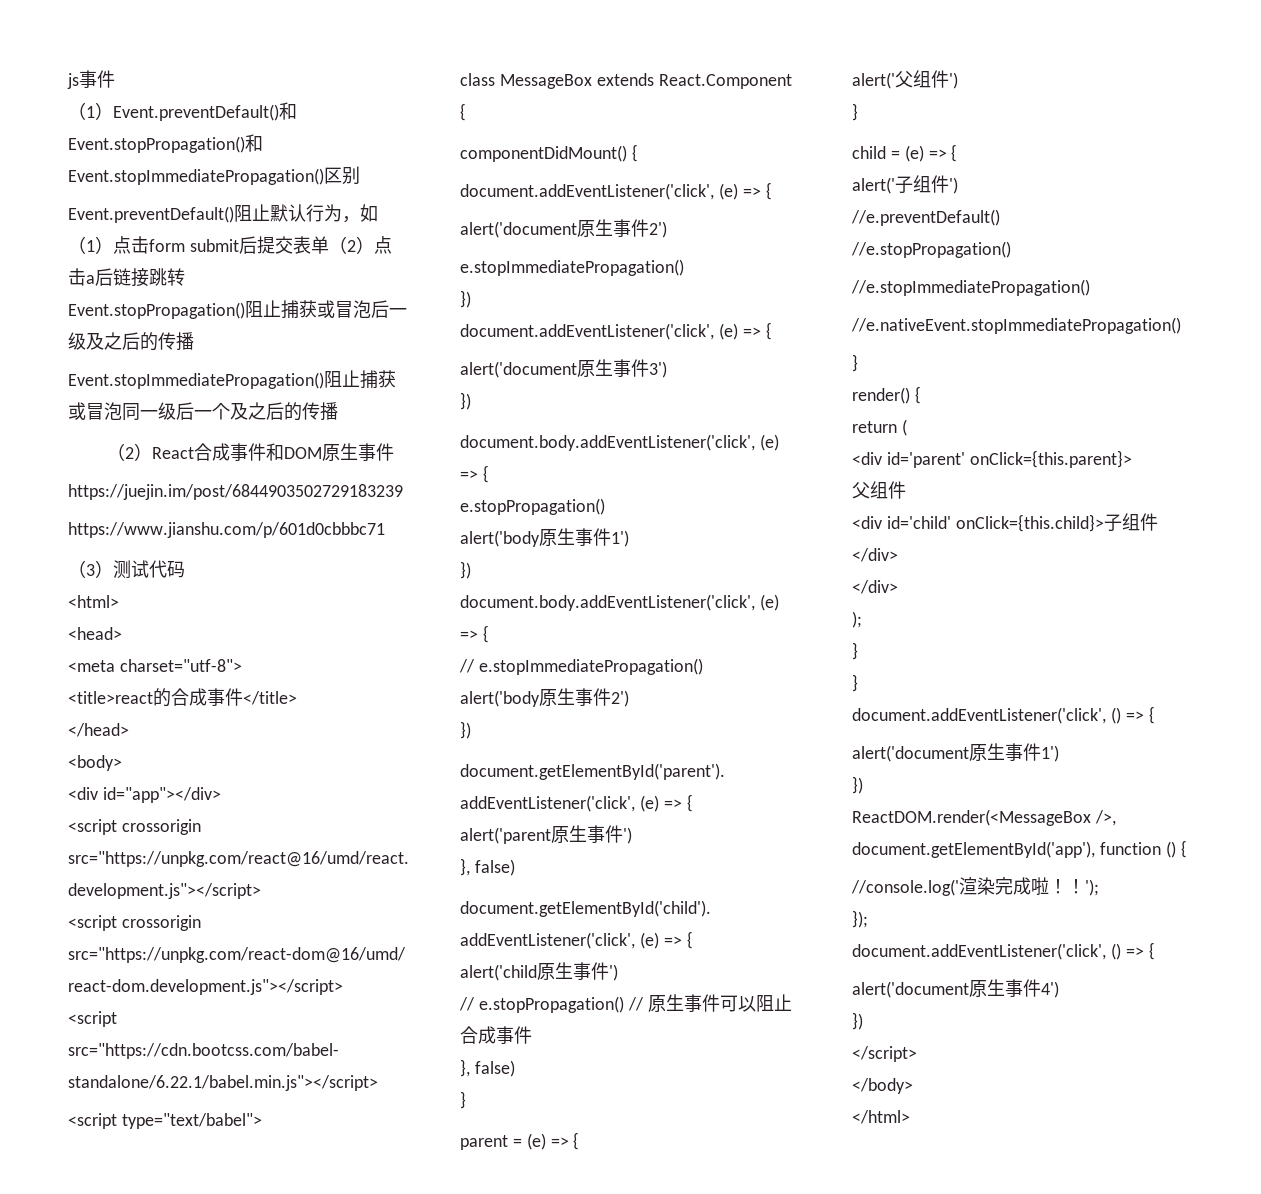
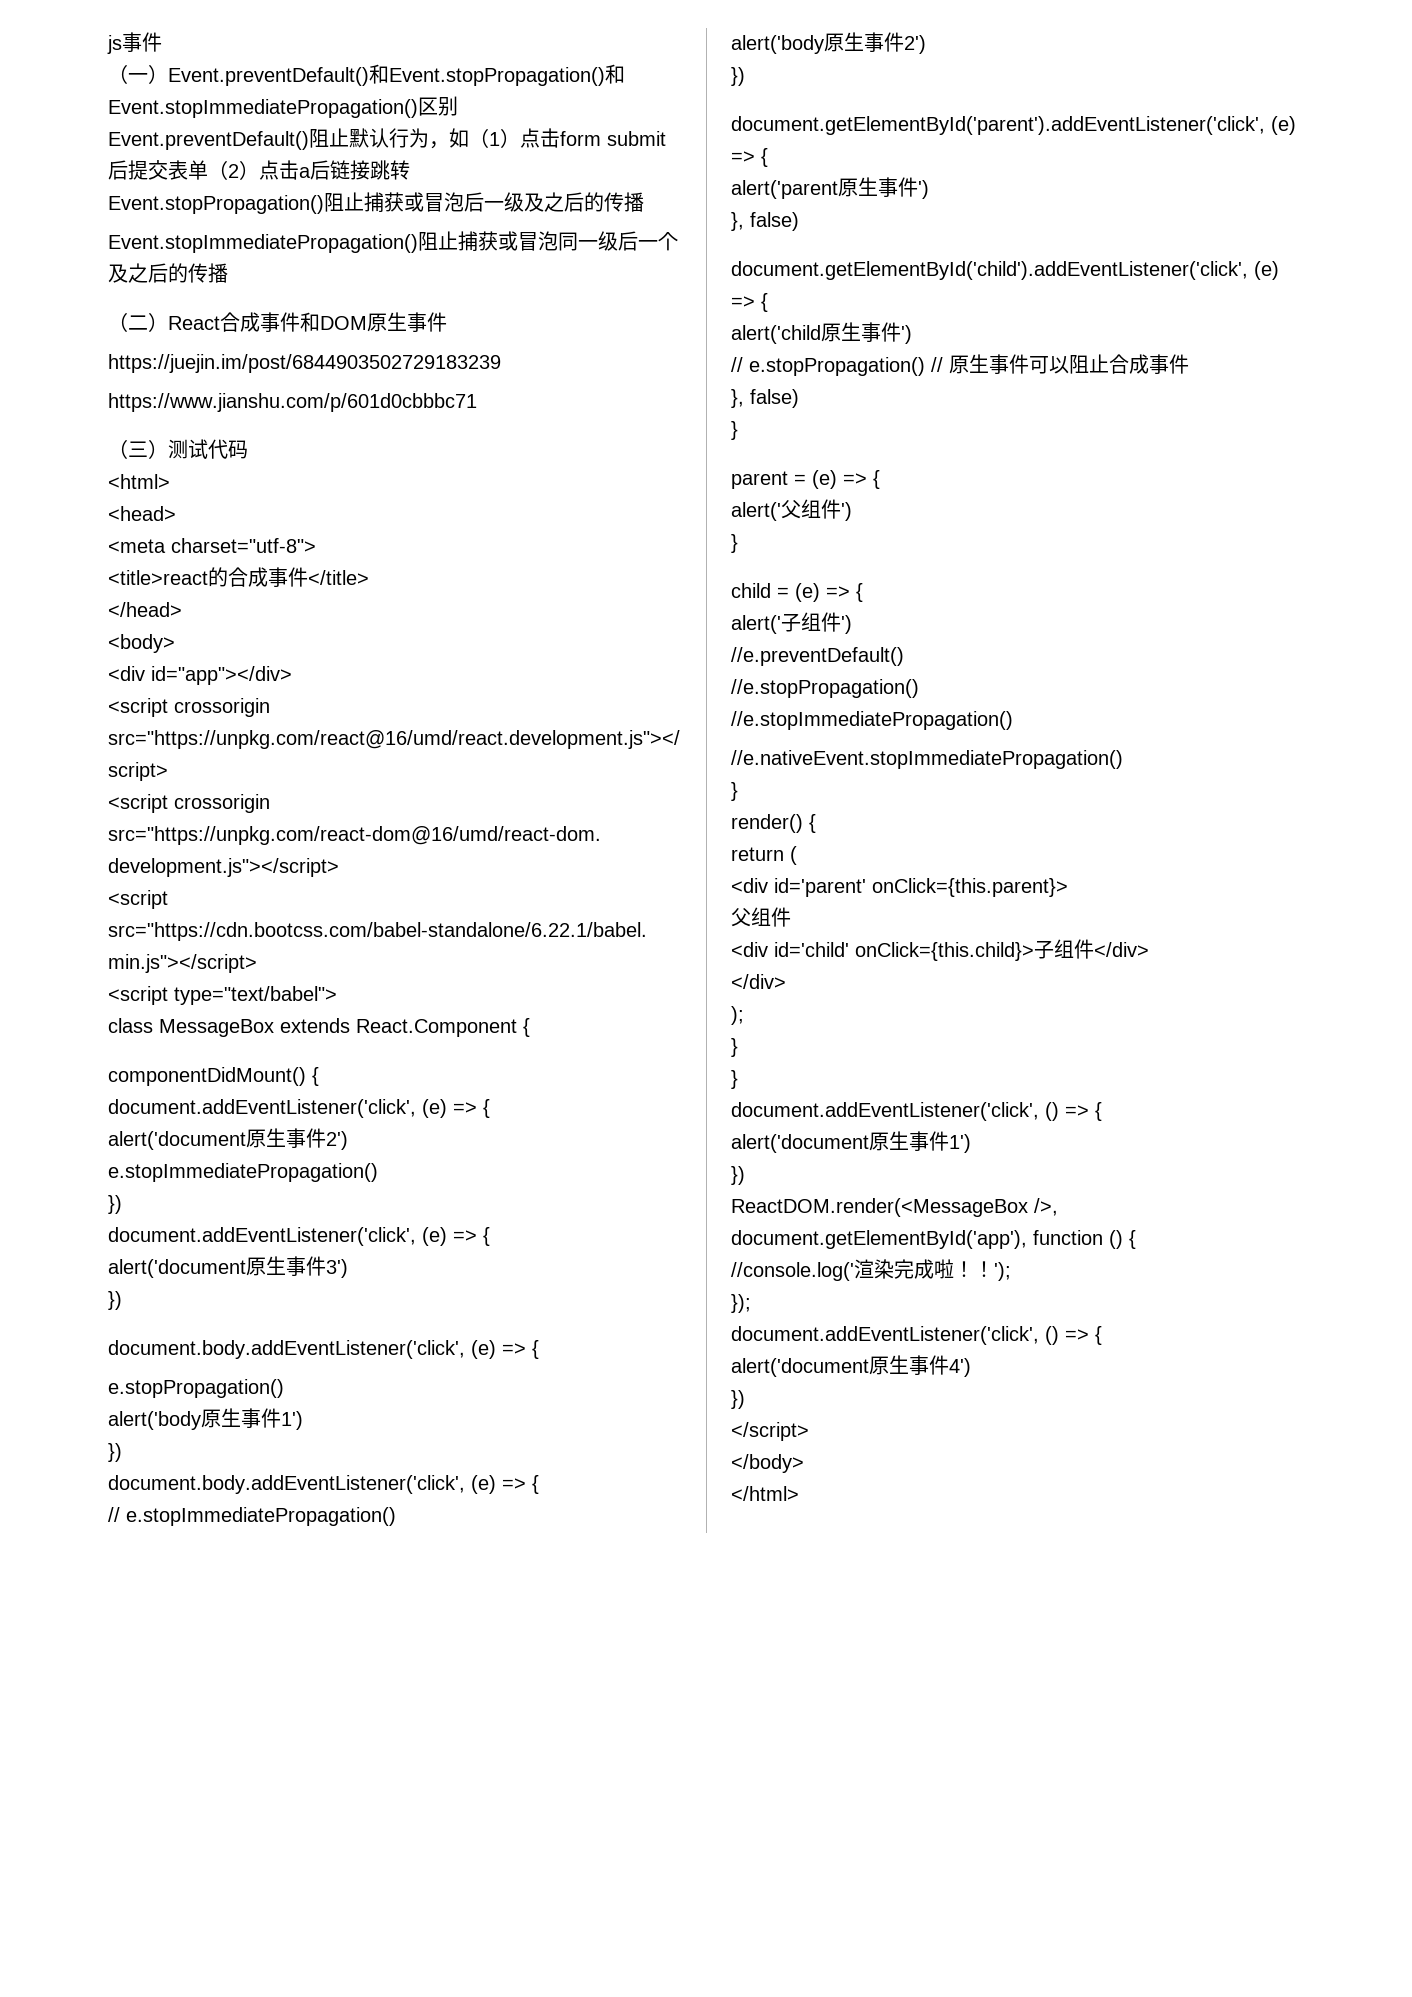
- （1）Event.preventDefault()和Event.stopPropagation()和Event.stopImmediatePropagation()区别
+ （一）Event.preventDefault()和Event.stopPropagation()和Event.stopImmediatePropagation()区别
- （2）React合成事件和DOM原生事件
+ （二）React合成事件和DOM原生事件
- （3）测试代码
+ （三）测试代码

